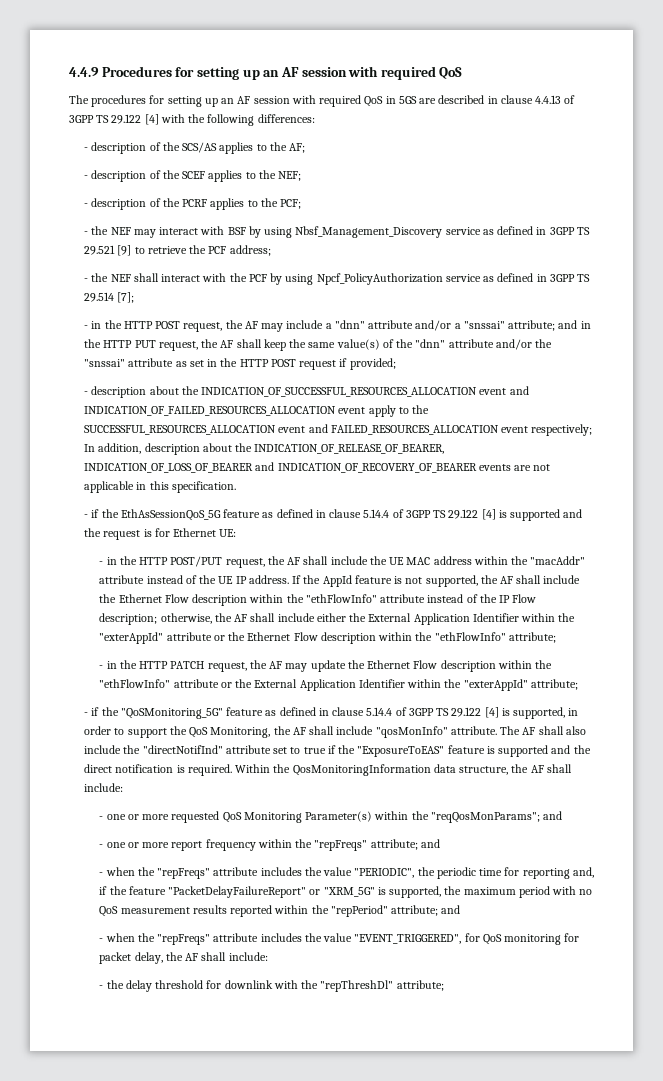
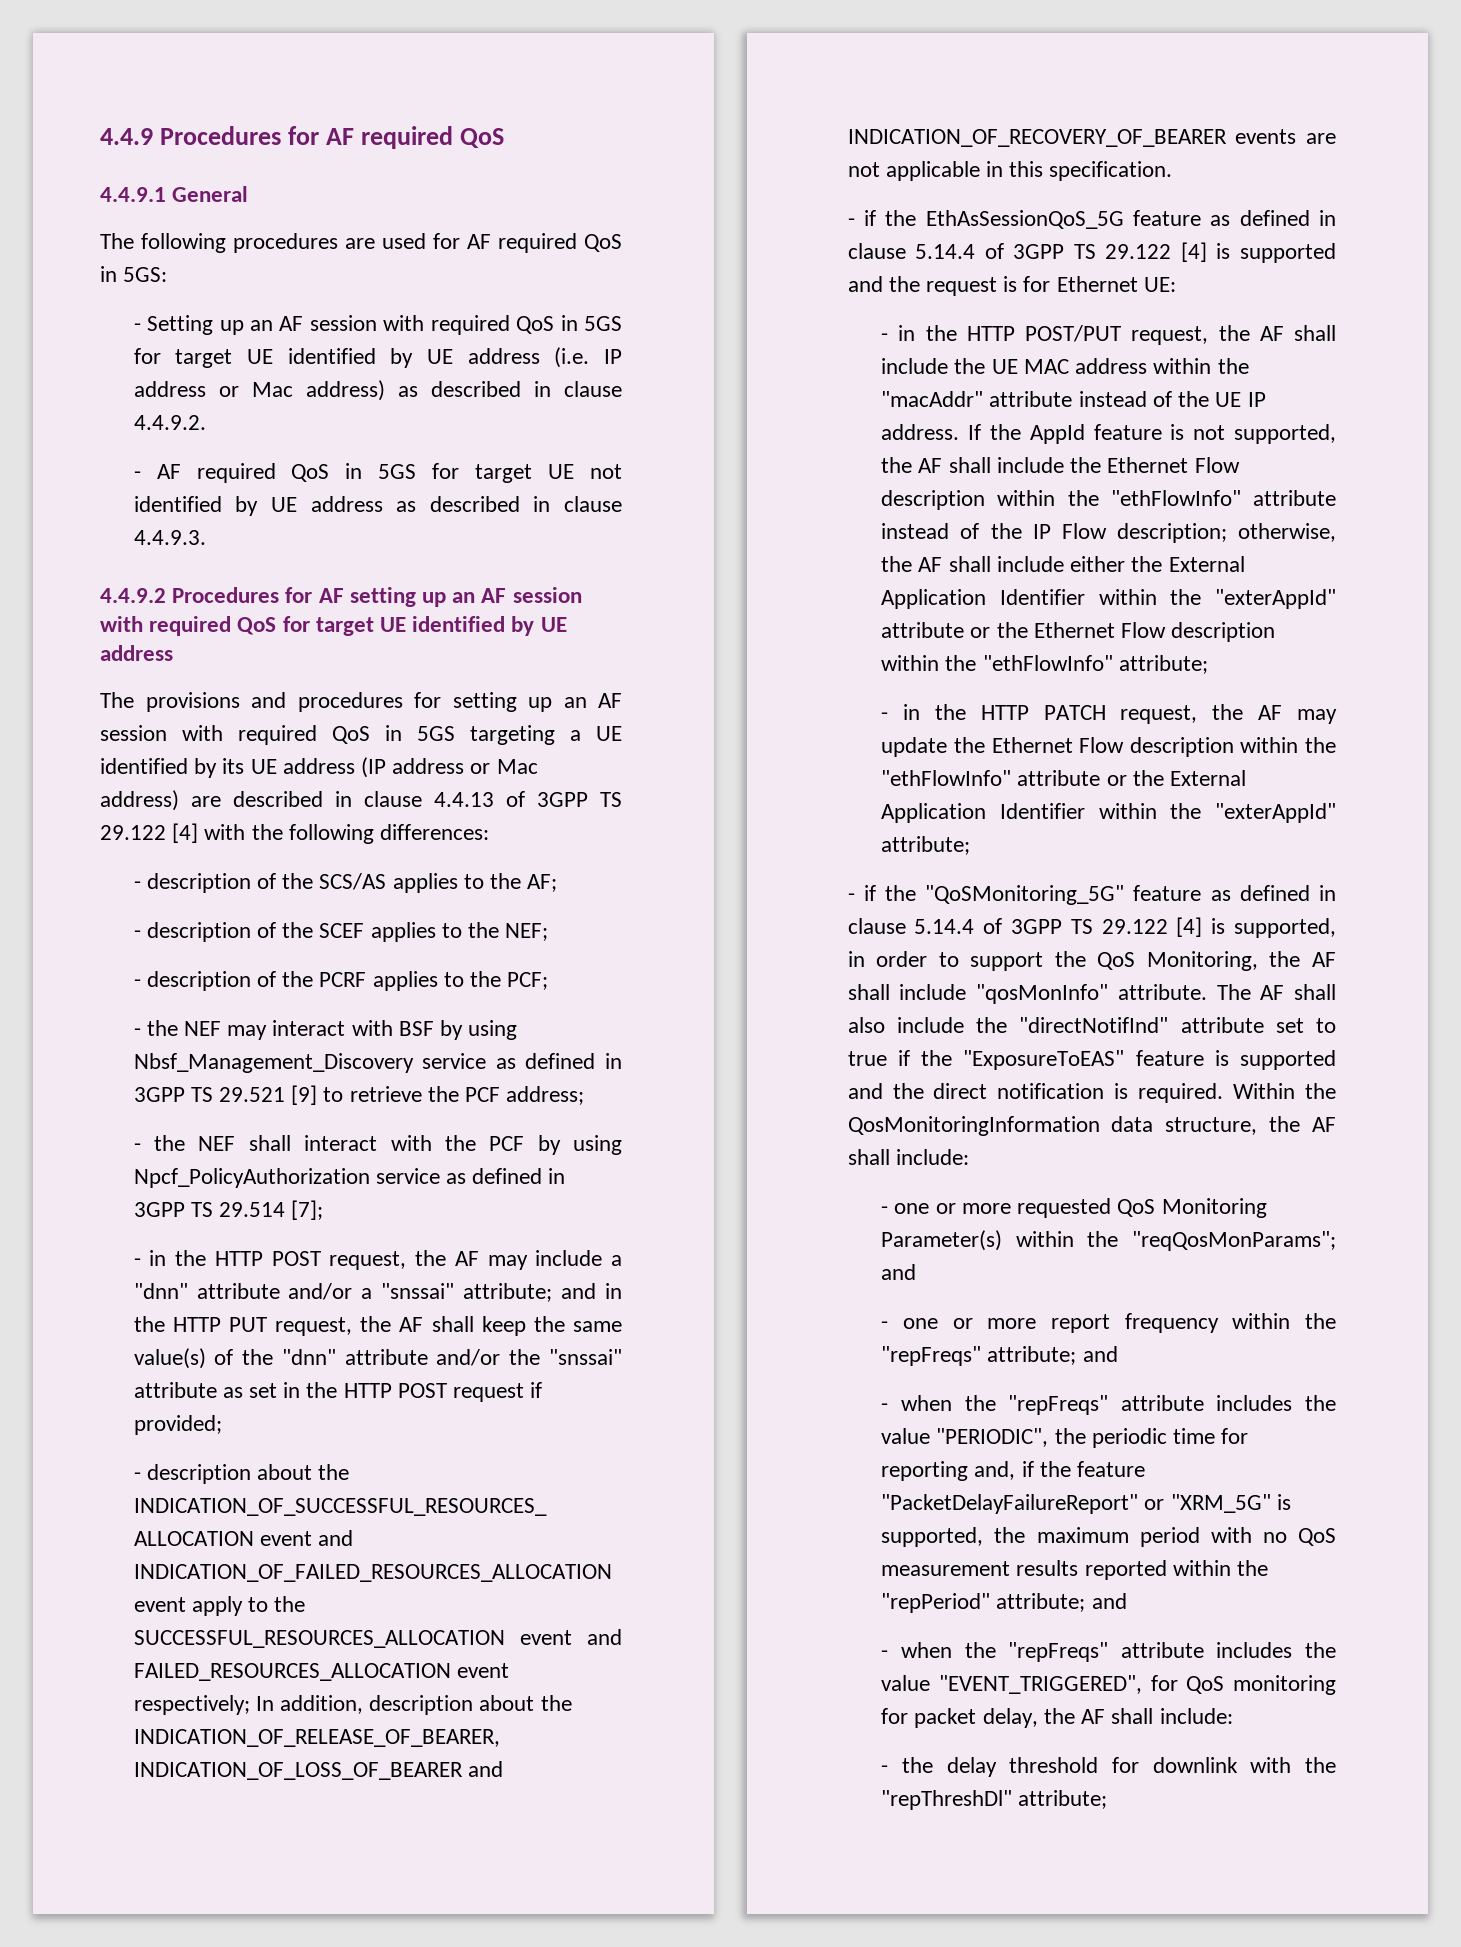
- 4.4.9 Procedures for setting up an AF session with required QoS
- The procedures for setting up an AF session with required QoS in 5GS are described in clause 4.4.13 of 3GPP TS 29.122 [4] with the following differences:
+ 4.4.9 Procedures for AF required QoS
+ 4.4.9.1 General
+ The following procedures are used for AF required QoS in 5GS:
+ - Setting up an AF session with required QoS in 5GS for target UE identified by UE address (i.e. IP address or Mac address) as described in clause 4.4.9.2.
+ - AF required QoS in 5GS for target UE not identified by UE address as described in clause 4.4.9.3.
+ 4.4.9.2 Procedures for AF setting up an AF session with required QoS for target UE identified by UE address
+ The provisions and procedures for setting up an AF session with required QoS in 5GS targeting a UE identified by its UE address (IP address or Mac address) are described in clause 4.4.13 of 3GPP TS 29.122 [4] with the following differences:

